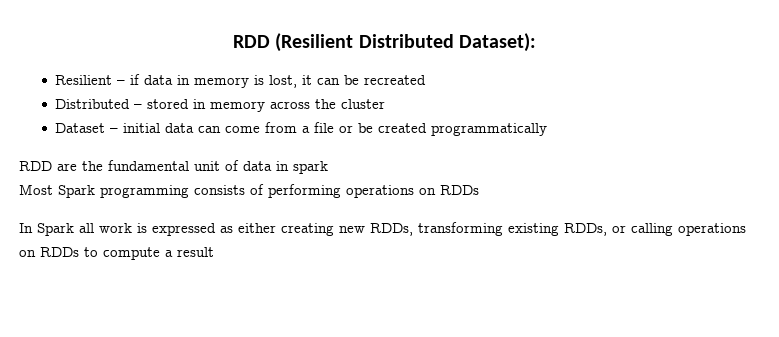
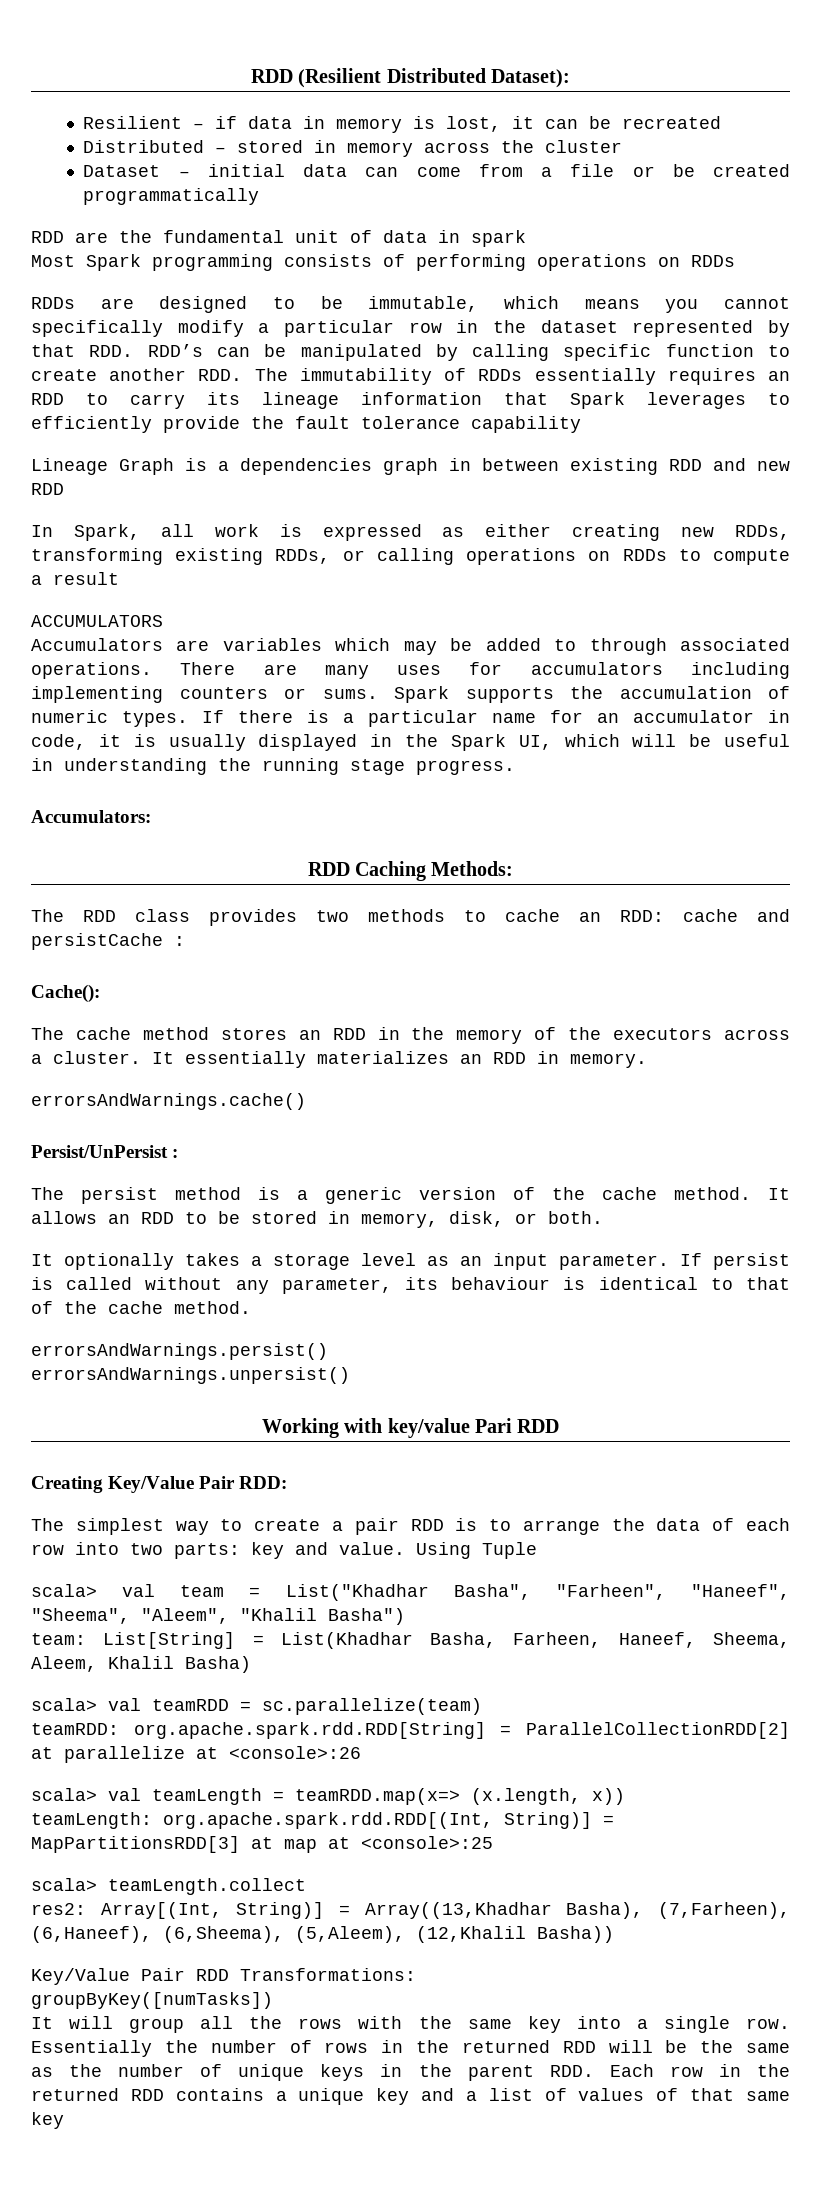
+ RDDs are designed to be immutable, which means you cannot specifically modify a particular row in the dataset represented by that RDD. RDD’s can be manipulated by calling specific function to create another RDD. The immutability of RDDs essentially requires an RDD to carry its lineage information that Spark leverages to efficiently provide the fault tolerance capability
+ Lineage Graph is a dependencies graph in between existing RDD and new RDD
- In Spark all work is expressed as either creating new RDDs, transforming existing RDDs, or calling operations on RDDs to compute a result
+ In Spark, all work is expressed as either creating new RDDs, transforming existing RDDs, or calling operations on RDDs to compute a result
+ ACCUMULATORS
+ Accumulators are variables which may be added to through associated operations. There are many uses for accumulators including implementing counters or sums. Spark supports the accumulation of numeric types. If there is a particular name for an accumulator in code, it is usually displayed in the Spark UI, which will be useful in understanding the running stage progress.
+ Accumulators:
+ RDD Caching Methods:
+ The RDD class provides two methods to cache an RDD: cache and persistCache :
+ Cache():
+ The cache method stores an RDD in the memory of the executors across a cluster. It essentially materializes an RDD in memory.
+ errorsAndWarnings.cache()
+ Persist/UnPersist :
+ The persist method is a generic version of the cache method. It allows an RDD to be stored in memory, disk, or both.
+ It optionally takes a storage level as an input parameter. If persist is called without any parameter, its behaviour is identical to that of the cache method.
+ errorsAndWarnings.persist()
+ errorsAndWarnings.unpersist()
+ Working with key/value Pari RDD
+ Creating Key/Value Pair RDD:
+ The simplest way to create a pair RDD is to arrange the data of each row into two parts: key and value. Using Tuple
+ scala> val team = List("Khadhar Basha", "Farheen", "Haneef", "Sheema", "Aleem", "Khalil Basha")
+ team: List[String] = List(Khadhar Basha, Farheen, Haneef, Sheema, Aleem, Khalil Basha)
+ scala> val teamRDD = sc.parallelize(team)
+ teamRDD: org.apache.spark.rdd.RDD[String] = ParallelCollectionRDD[2] at parallelize at <console>:26
+ scala> val teamLength = teamRDD.map(x=> (x.length, x))
+ teamLength: org.apache.spark.rdd.RDD[(Int, String)] = MapPartitionsRDD[3] at map at <console>:25
+ scala> teamLength.collect
+ res2: Array[(Int, String)] = Array((13,Khadhar Basha), (7,Farheen), (6,Haneef), (6,Sheema), (5,Aleem), (12,Khalil Basha))
+ Key/Value Pair RDD Transformations:
+ groupByKey([numTasks])
+ It will group all the rows with the same key into a single row. Essentially the number of rows in the returned RDD will be the same as the number of unique keys in the parent RDD. Each row in the returned RDD contains a unique key and a list of values of that same key

